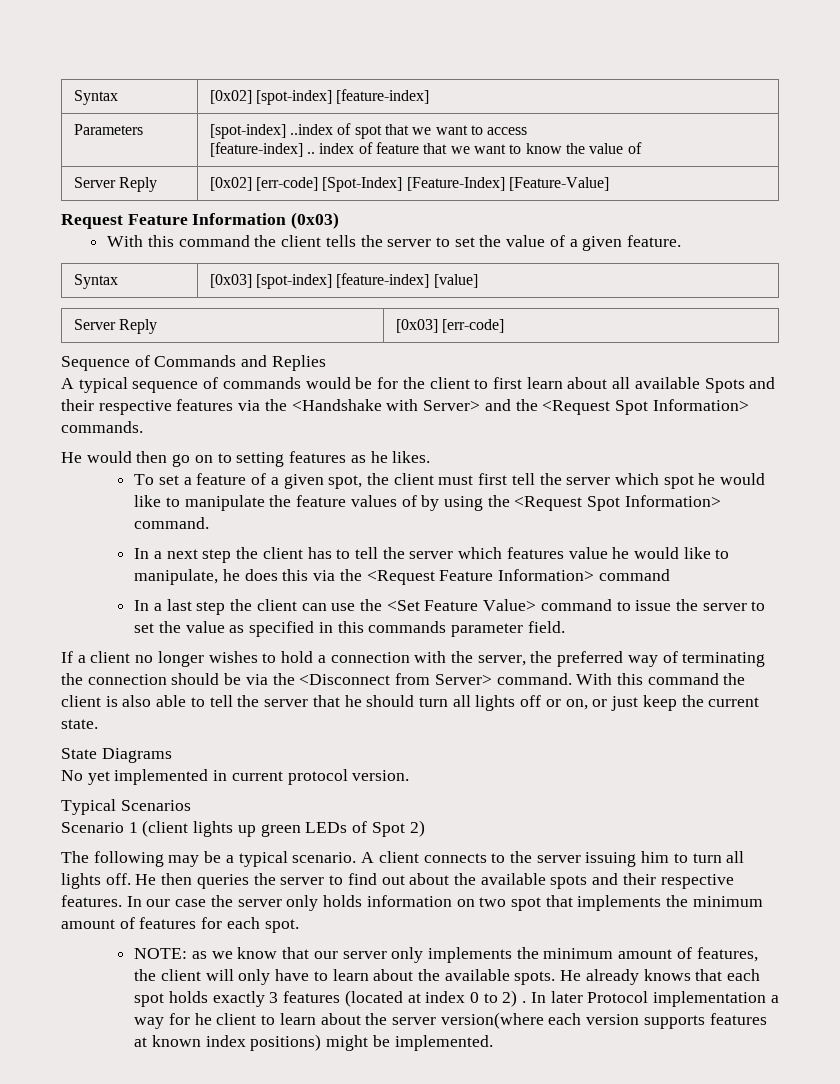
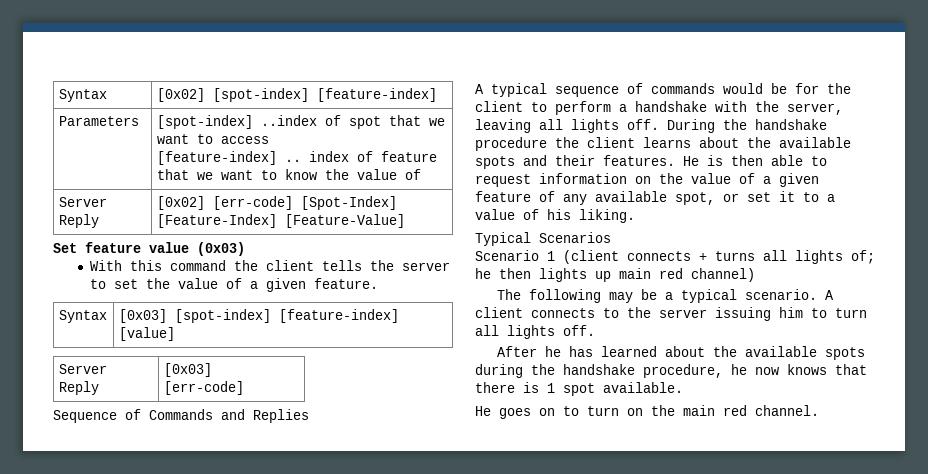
- Request Feature Information (0x03)
+ Set feature value (0x03)
- A typical sequence of commands would be for the client to first learn about all available Spots and their respective features via the <Handshake with Server> and the <Request Spot Information> commands.
- He would then go on to setting features as he likes.
- To set a feature of a given spot, the client must first tell the server which spot he would like to manipulate the feature values of by using the <Request Spot Information> command.
- In a next step the client has to tell the server which features value he would like to manipulate, he does this via the <Request Feature Information> command
- In a last step the client can use the <Set Feature Value> command to issue the server to set the value as specified in this commands parameter field.
- If a client no longer wishes to hold a connection with the server, the preferred way of terminating the connection should be via the <Disconnect from Server> command. With this command the client is also able to tell the server that he should turn all lights off or on, or just keep the current state.
- State Diagrams
- No yet implemented in current protocol version.
+ A typical sequence of commands would be for the client to perform a handshake with the server, leaving all lights off. During the handshake procedure the client learns about the available spots and their features. He is then able to request information on the value of a given feature of any available spot, or set it to a value of his liking.
- Scenario 1 (client lights up green LEDs of Spot 2)
+ Scenario 1 (client connects + turns all lights of; he then lights up main red channel)
- A client connects to the server issuing him to turn all lights off. He then queries the server to find out about the available spots and their respective features. In our case the server only holds information on two spot that implements the minimum amount of features for each spot.
- NOTE: as we know that our server only implements the minimum amount of features, the client will only have to learn about the available spots. He already knows that each spot holds exactly 3 features (located at index 0 to 2) . In later Protocol implementation a way for he client to learn about the server version(where each version supports features at known index positions) might be implemented.
+ A client connects to the server issuing him to turn all lights off.
+ After he has learned about the available spots during the handshake procedure, he now knows that there is 1 spot available.
+ He goes on to turn on the main red channel.

